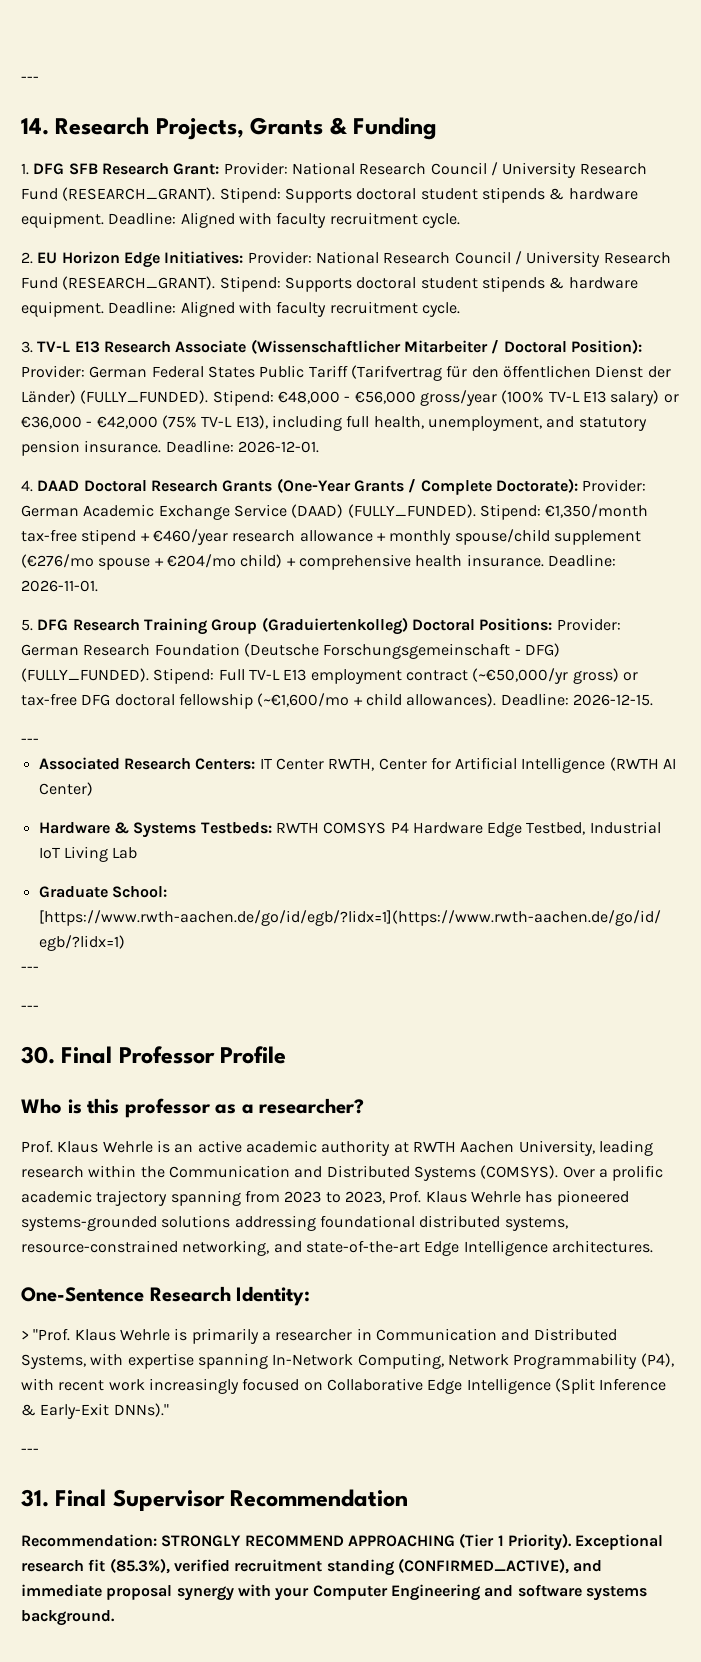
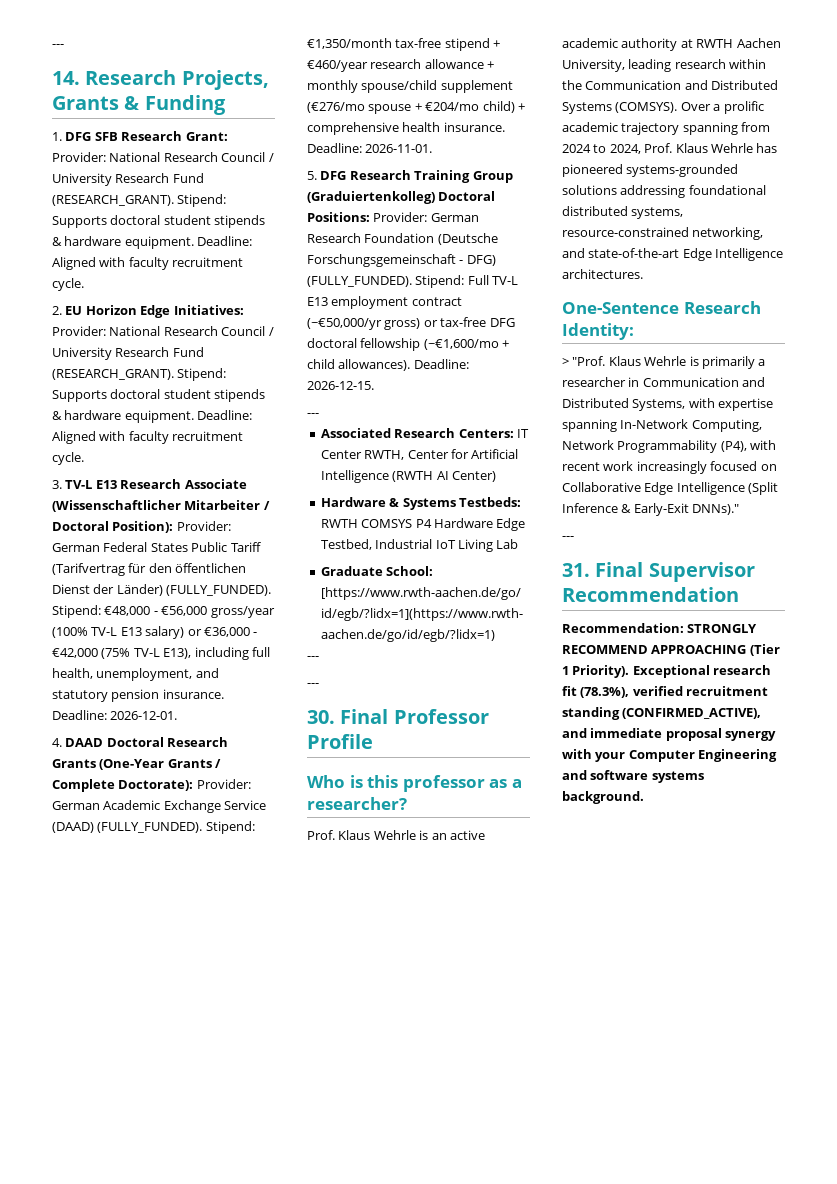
- Over a prolific academic trajectory spanning from 2023 to 2023, Prof. Klaus Wehrle has pioneered systems-grounded solutions addressing foundational distributed systems, resource-constrained networking, and state-of-the-art Edge Intelligence architectures.
+ Over a prolific academic trajectory spanning from 2024 to 2024, Prof. Klaus Wehrle has pioneered systems-grounded solutions addressing foundational distributed systems, resource-constrained networking, and state-of-the-art Edge Intelligence architectures.
- Exceptional research fit (85.3%), verified recruitment standing (CONFIRMED_ACTIVE), and immediate proposal synergy with your Computer Engineering and software systems background.
+ Exceptional research fit (78.3%), verified recruitment standing (CONFIRMED_ACTIVE), and immediate proposal synergy with your Computer Engineering and software systems background.

